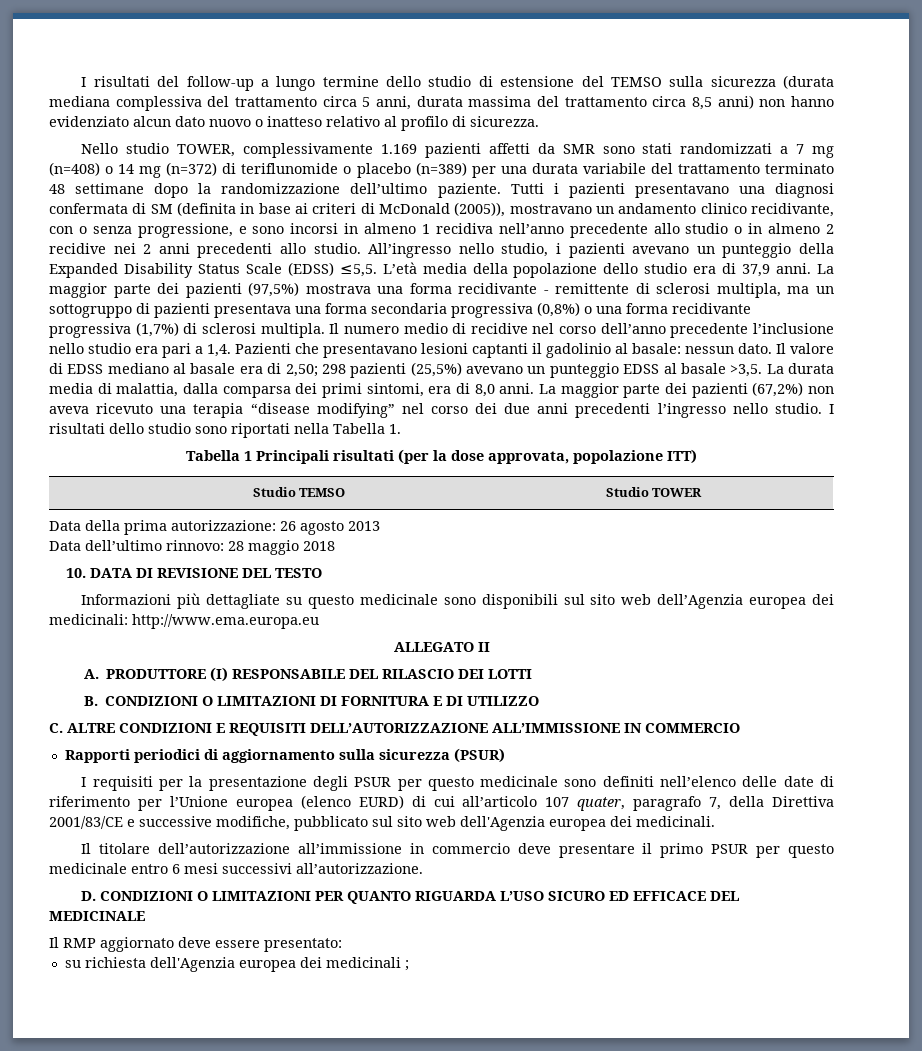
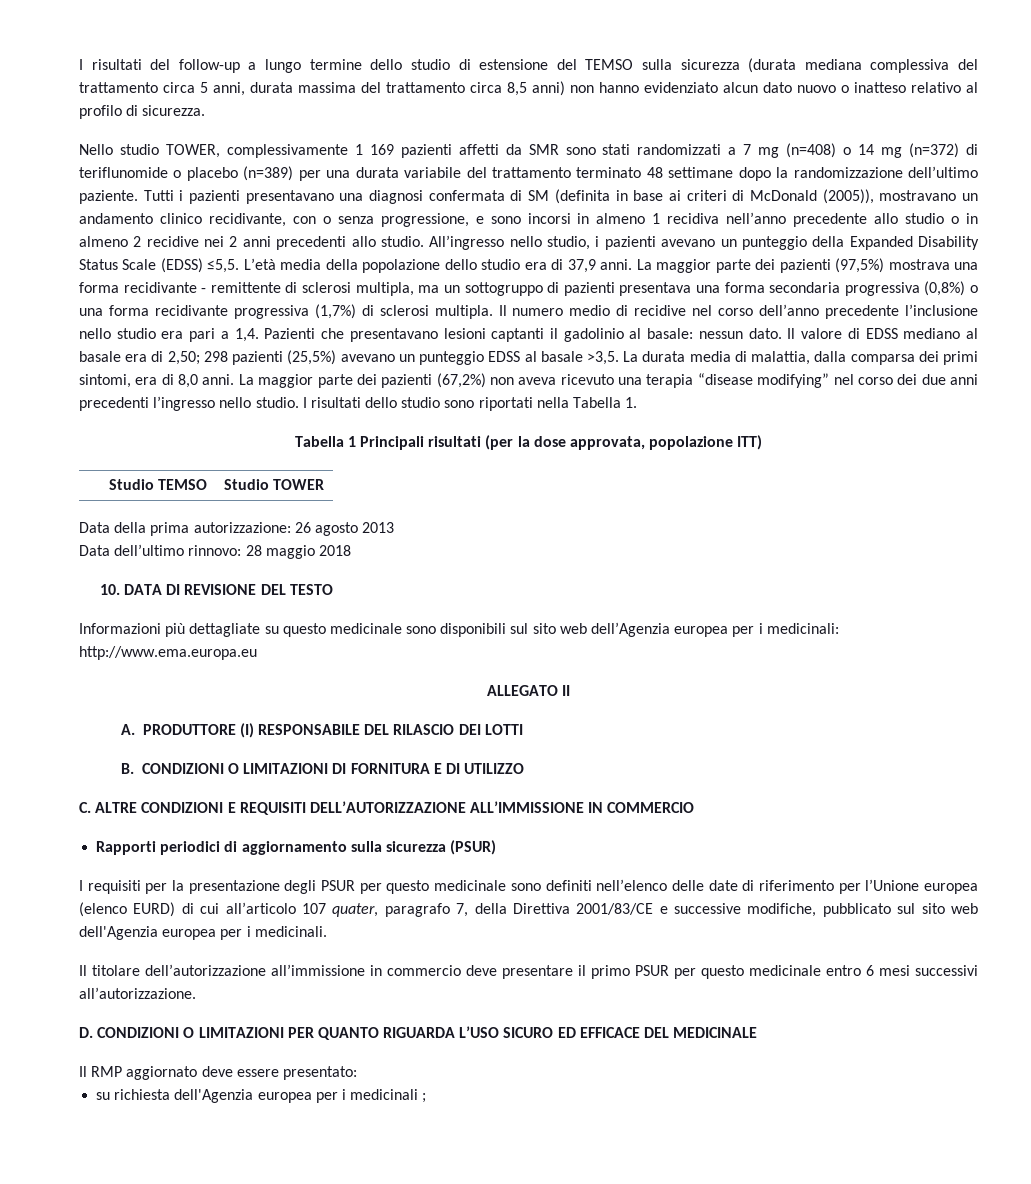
- Nello studio TOWER, complessivamente 1.169 pazienti affetti da SMR sono stati randomizzati a 7 mg (n=408) o 14 mg (n=372) di teriflunomide o placebo (n=389) per una durata variabile del trattamento terminato 48 settimane dopo la randomizzazione dell’ultimo paziente.
+ Nello studio TOWER, complessivamente 1 169 pazienti affetti da SMR sono stati randomizzati a 7 mg (n=408) o 14 mg (n=372) di teriflunomide o placebo (n=389) per una durata variabile del trattamento terminato 48 settimane dopo la randomizzazione dell’ultimo paziente.
- Informazioni più dettagliate su questo medicinale sono disponibili sul sito web dell’Agenzia europea dei medicinali: http://www.ema.europa.eu
+ Informazioni più dettagliate su questo medicinale sono disponibili sul sito web dell’Agenzia europea per i medicinali: http://www.ema.europa.eu
- I requisiti per la presentazione degli PSUR per questo medicinale sono definiti nell’elenco delle date di riferimento per l’Unione europea (elenco EURD) di cui all’articolo 107 quater, paragrafo 7, della Direttiva 2001/83/CE e successive modifiche, pubblicato sul sito web dell'Agenzia europea dei medicinali.
+ I requisiti per la presentazione degli PSUR per questo medicinale sono definiti nell’elenco delle date di riferimento per l’Unione europea (elenco EURD) di cui all’articolo 107 quater, paragrafo 7, della Direttiva 2001/83/CE e successive modifiche, pubblicato sul sito web dell'Agenzia europea per i medicinali.
- su richiesta dell'Agenzia europea dei medicinali ;
+ su richiesta dell'Agenzia europea per i medicinali ;

